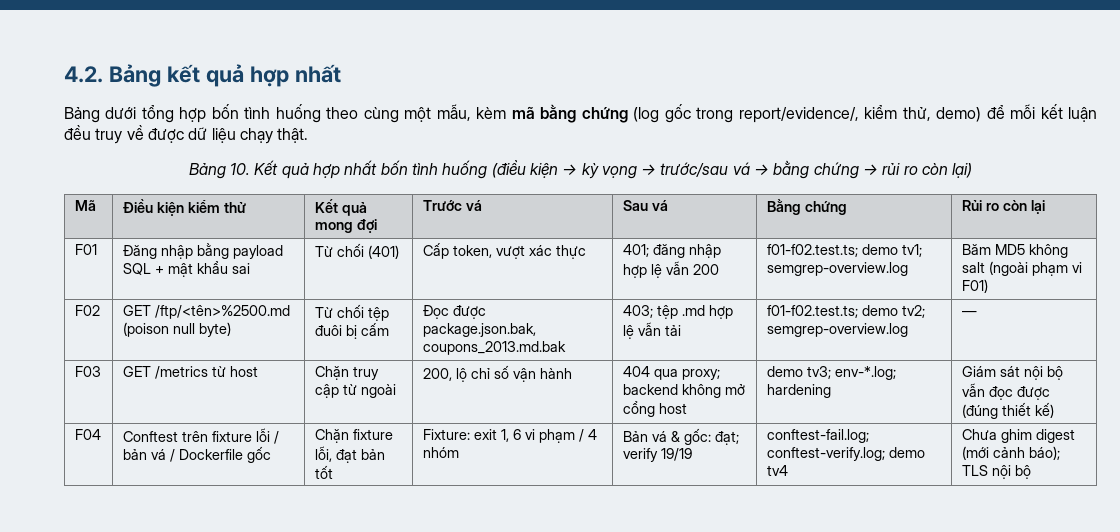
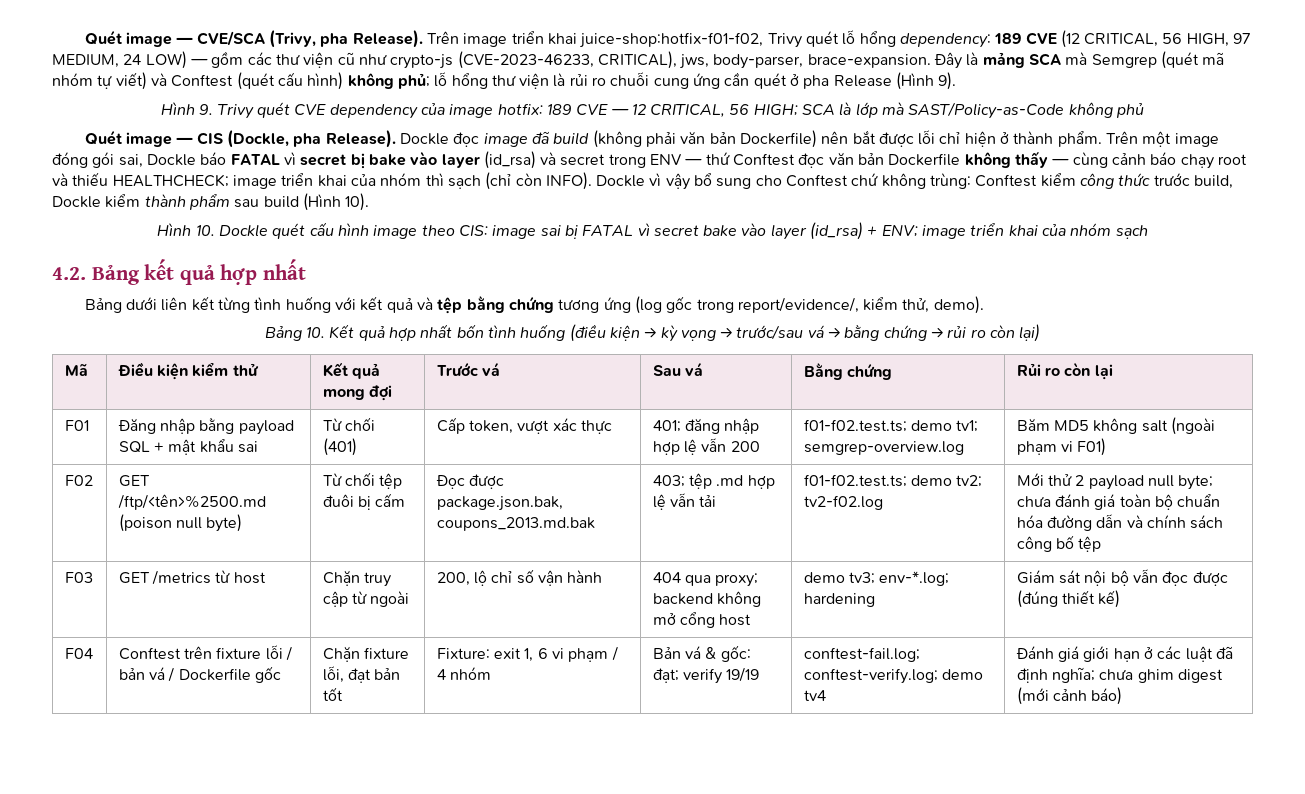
+ Quét image — CVE/SCA (Trivy, pha Release). Trên image triển khai juice-shop:hotfix-f01-f02, Trivy quét lỗ hổng dependency: 189 CVE (12 CRITICAL, 56 HIGH, 97 MEDIUM, 24 LOW) — gồm các thư viện cũ như crypto-js (CVE-2023-46233, CRITICAL), jws, body-parser, brace-expansion. Đây là mảng SCA mà Semgrep (quét mã nhóm tự viết) và Conftest (quét cấu hình) không phủ; lỗ hổng thư viện là rủi ro chuỗi cung ứng cần quét ở pha Release (Hình 9).
+ Hình 9. Trivy quét CVE dependency của image hotfix: 189 CVE — 12 CRITICAL, 56 HIGH; SCA là lớp mà SAST/Policy-as-Code không phủ
+ Quét image — CIS (Dockle, pha Release). Dockle đọc image đã build (không phải văn bản Dockerfile) nên bắt được lỗi chỉ hiện ở thành phẩm. Trên một image đóng gói sai, Dockle báo FATAL vì secret bị bake vào layer (id_rsa) và secret trong ENV — thứ Conftest đọc văn bản Dockerfile không thấy — cùng cảnh báo chạy root và thiếu HEALTHCHECK; image triển khai của nhóm thì sạch (chỉ còn INFO). Dockle vì vậy bổ sung cho Conftest chứ không trùng: Conftest kiểm công thức trước build, Dockle kiểm thành phẩm sau build (Hình 10).
+ Hình 10. Dockle quét cấu hình image theo CIS: image sai bị FATAL vì secret bake vào layer (id_rsa) + ENV; image triển khai của nhóm sạch
- Bảng dưới tổng hợp bốn tình huống theo cùng một mẫu, kèm mã bằng chứng (log gốc trong report/evidence/, kiểm thử, demo) để mỗi kết luận đều truy về được dữ liệu chạy thật.
+ Bảng dưới liên kết từng tình huống với kết quả và tệp bằng chứng tương ứng (log gốc trong report/evidence/, kiểm thử, demo).
- f01-f02.test.ts; demo tv2; semgrep-overview.log | —
+ f01-f02.test.ts; demo tv2; tv2-f02.log | Mới thử 2 payload null byte; chưa đánh giá toàn bộ chuẩn hóa đường dẫn và chính sách công bố tệp
- Chưa ghim digest (mới cảnh báo); TLS nội bộ
+ Đánh giá giới hạn ở các luật đã định nghĩa; chưa ghim digest (mới cảnh báo)

